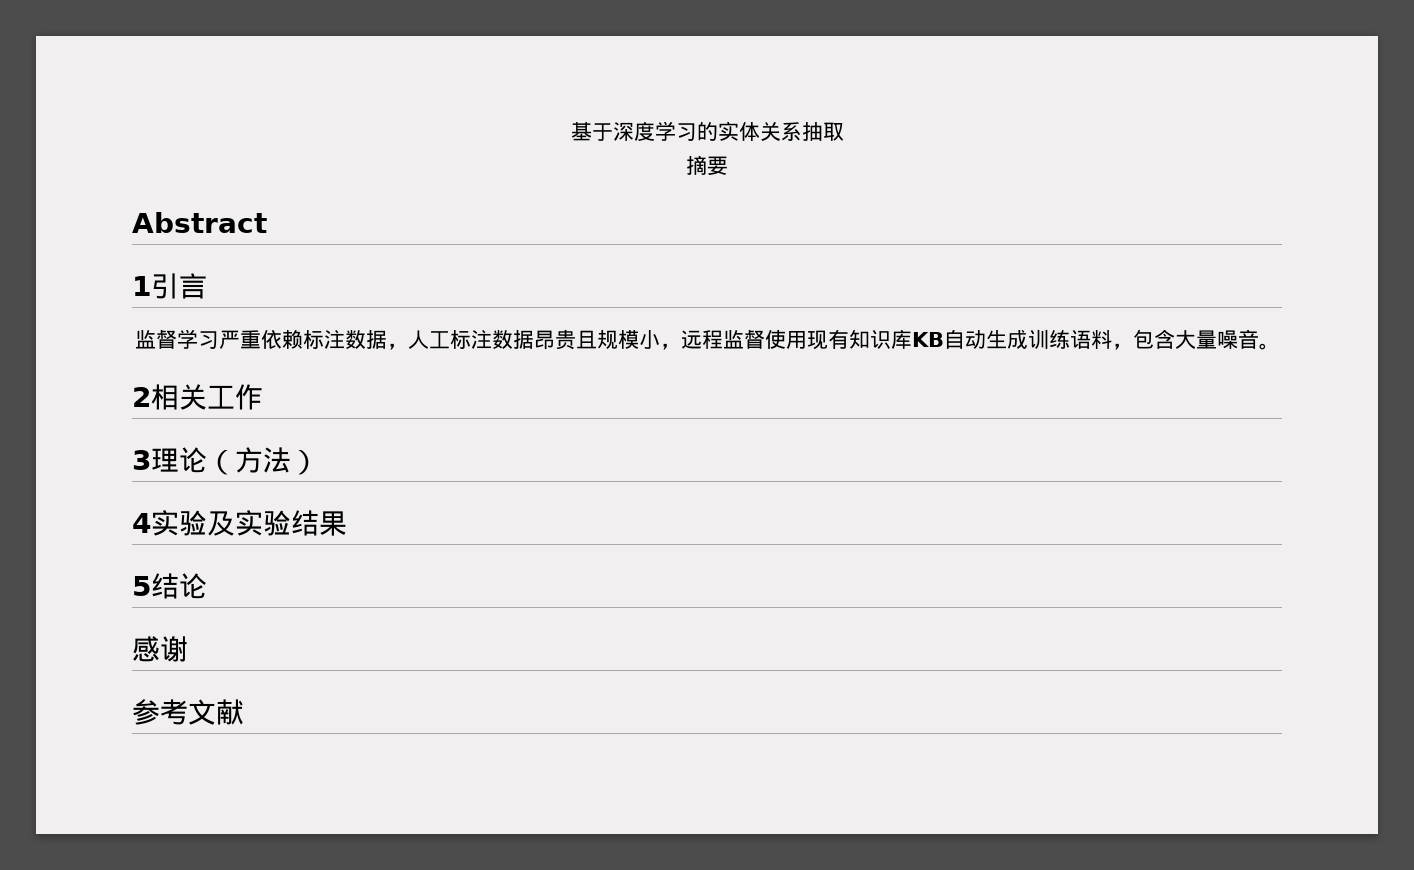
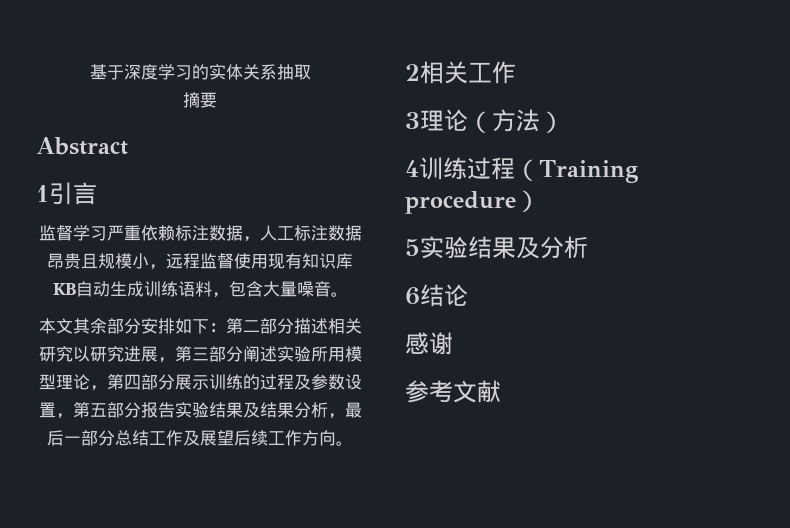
+ 本文其余部分安排如下：第二部分描述相关研究以研究进展，第三部分阐述实验所用模型理论，第四部分展示训练的过程及参数设置，第五部分报告实验结果及结果分析，最后一部分总结工作及展望后续工作方向。
- 4实验及实验结果
- 5结论
+ 4训练过程（Training procedure）
+ 5实验结果及分析
+ 6结论

